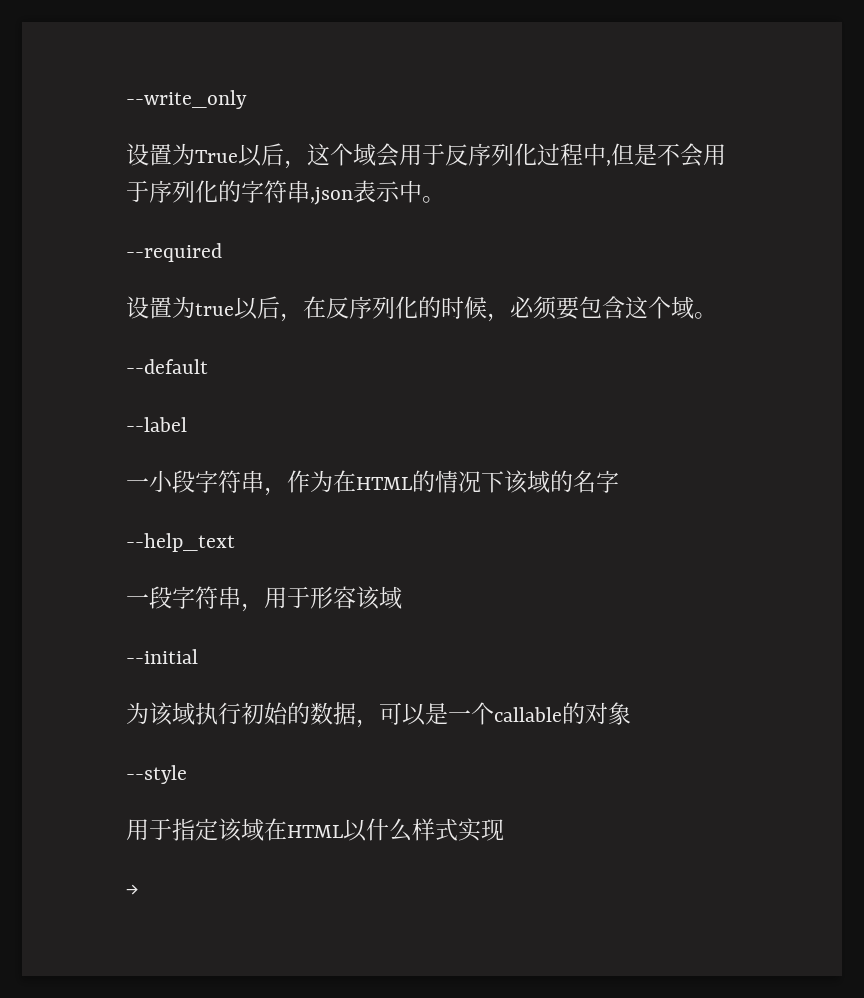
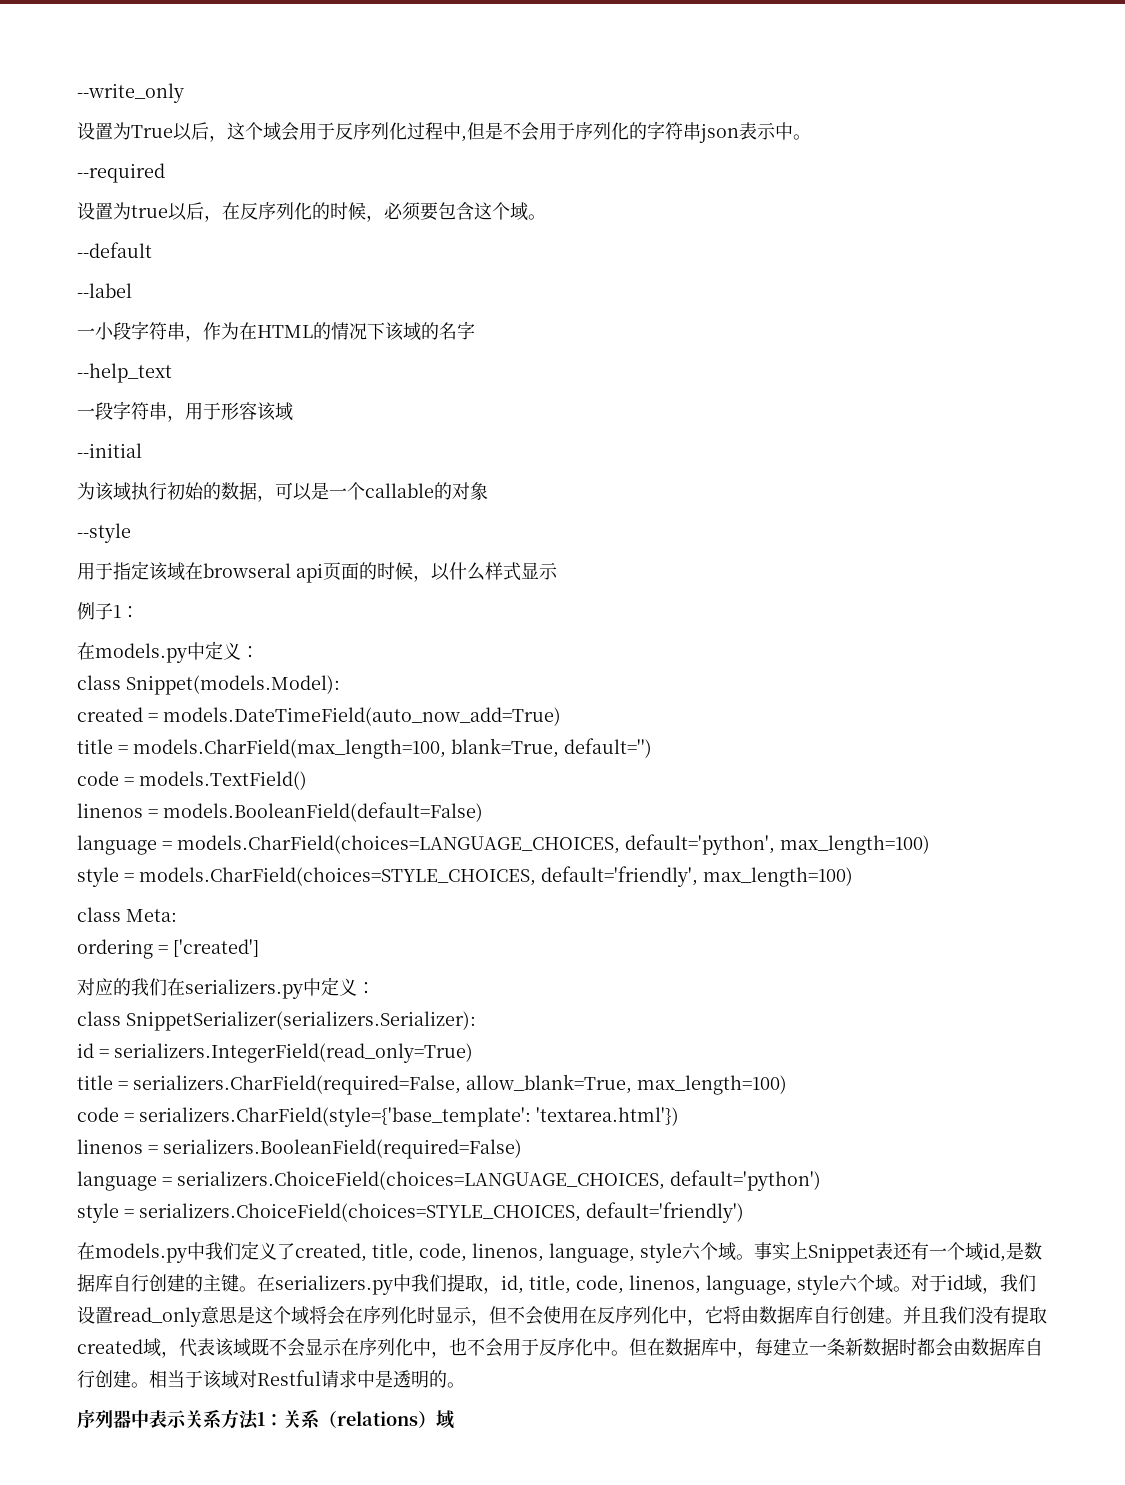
- 设置为True以后，这个域会用于反序列化过程中,但是不会用于序列化的字符串,json表示中。
+ 设置为True以后，这个域会用于反序列化过程中,但是不会用于序列化的字符串json表示中。
- 用于指定该域在HTML以什么样式实现
- →
+ 用于指定该域在browseral api页面的时候，以什么样式显示
+ 例子1：
+ 在models.py中定义：
+ class Snippet(models.Model):
+ created = models.DateTimeField(auto_now_add=True)
+ title = models.CharField(max_length=100, blank=True, default='')
+ code = models.TextField()
+ linenos = models.BooleanField(default=False)
+ language = models.CharField(choices=LANGUAGE_CHOICES, default='python', max_length=100)
+ style = models.CharField(choices=STYLE_CHOICES, default='friendly', max_length=100)
+ class Meta:
+ ordering = ['created']
+ 对应的我们在serializers.py中定义：
+ class SnippetSerializer(serializers.Serializer):
+ id = serializers.IntegerField(read_only=True)
+ title = serializers.CharField(required=False, allow_blank=True, max_length=100)
+ code = serializers.CharField(style={'base_template': 'textarea.html'})
+ linenos = serializers.BooleanField(required=False)
+ language = serializers.ChoiceField(choices=LANGUAGE_CHOICES, default='python')
+ style = serializers.ChoiceField(choices=STYLE_CHOICES, default='friendly')
+ 在models.py中我们定义了created, title, code, linenos, language, style六个域。事实上Snippet表还有一个域id,是数据库自行创建的主键。在serializers.py中我们提取，id, title, code, linenos, language, style六个域。对于id域，我们设置read_only意思是这个域将会在序列化时显示，但不会使用在反序列化中，它将由数据库自行创建。并且我们没有提取created域，代表该域既不会显示在序列化中，也不会用于反序化中。但在数据库中，每建立一条新数据时都会由数据库自行创建。相当于该域对Restful请求中是透明的。
+ 序列器中表示关系方法1：关系（relations）域

